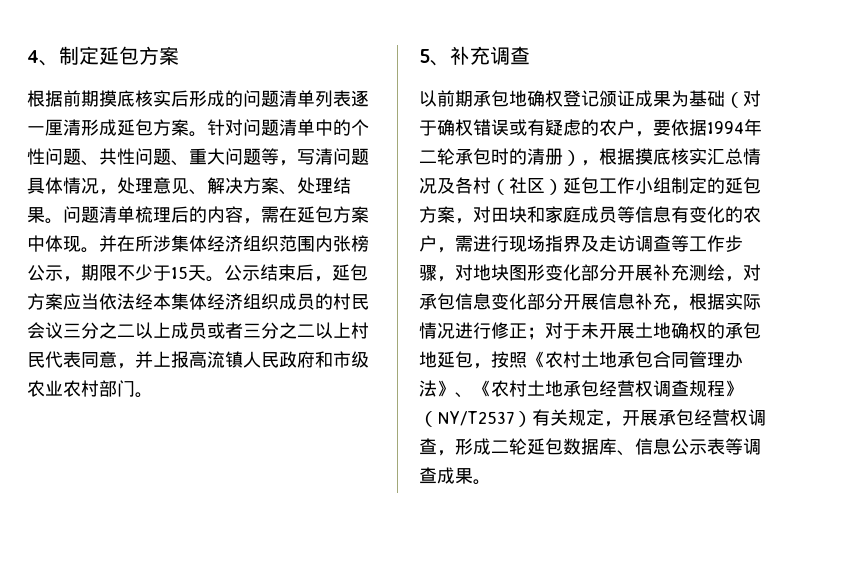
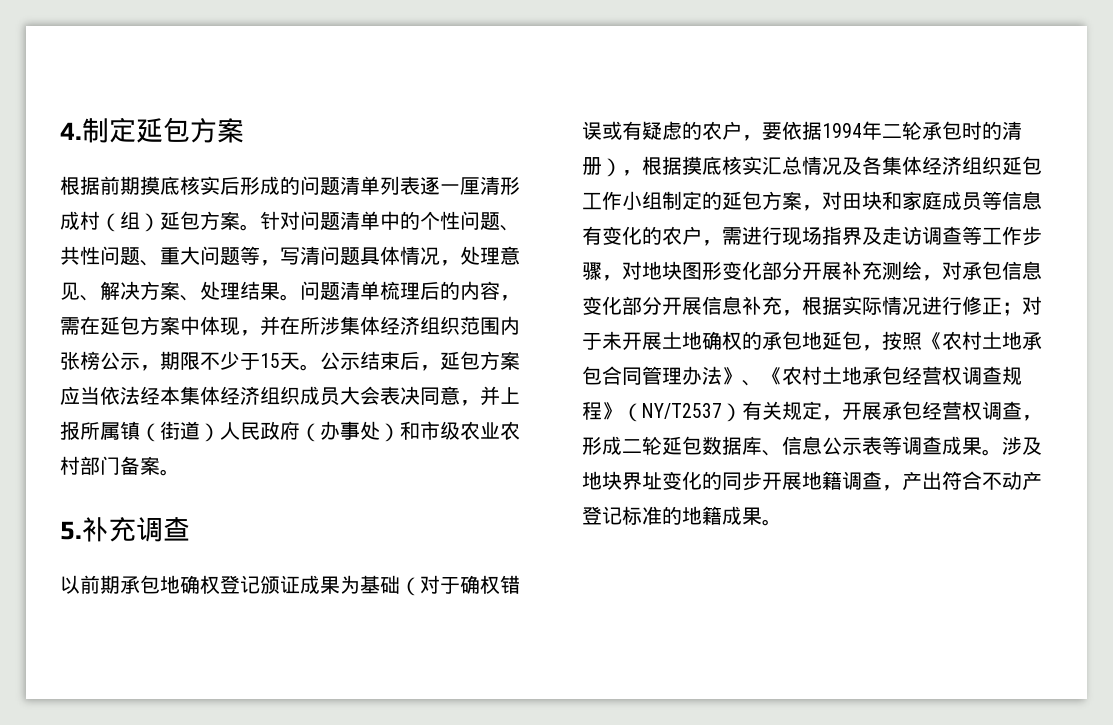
- 4、制定延包方案
+ 4.制定延包方案
- 根据前期摸底核实后形成的问题清单列表逐一厘清形成延包方案。
+ 根据前期摸底核实后形成的问题清单列表逐一厘清形成村（组）延包方案。
- 问题清单梳理后的内容，需在延包方案中体现。并在所涉集体经济组织范围内张榜公示，期限不少于15天。
+ 问题清单梳理后的内容，需在延包方案中体现，并在所涉集体经济组织范围内张榜公示，期限不少于15天。
- 公示结束后，延包方案应当依法经本集体经济组织成员的村民会议三分之二以上成员或者三分之二以上村民代表同意，并上报高流镇人民政府和市级农业农村部门。
+ 公示结束后，延包方案应当依法经本集体经济组织成员大会表决同意，并上报所属镇（街道）人民政府（办事处）和市级农业农村部门备案。
- 5、补充调查
+ 5.补充调查
- 以前期承包地确权登记颁证成果为基础（对于确权错误或有疑虑的农户，要依据1994年二轮承包时的清册），根据摸底核实汇总情况及各村（社区）延包工作小组制定的延包方案，对田块和家庭成员等信息有变化的农户，需进行现场指界及走访调查等工作步骤，对地块图形变化部分开展补充测绘，对承包信息变化部分开展信息补充，根据实际情况进行修正；
+ 以前期承包地确权登记颁证成果为基础（对于确权错误或有疑虑的农户，要依据1994年二轮承包时的清册），根据摸底核实汇总情况及各集体经济组织延包工作小组制定的延包方案，对田块和家庭成员等信息有变化的农户，需进行现场指界及走访调查等工作步骤，对地块图形变化部分开展补充测绘，对承包信息变化部分开展信息补充，根据实际情况进行修正；
+ 涉及地块界址变化的同步开展地籍调查，产出符合不动产登记标准的地籍成果。

